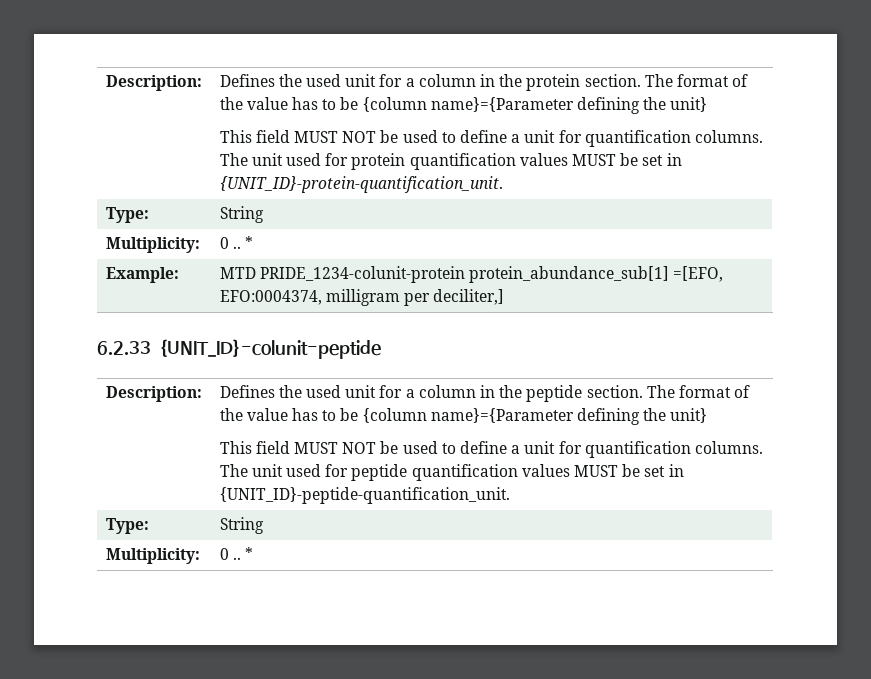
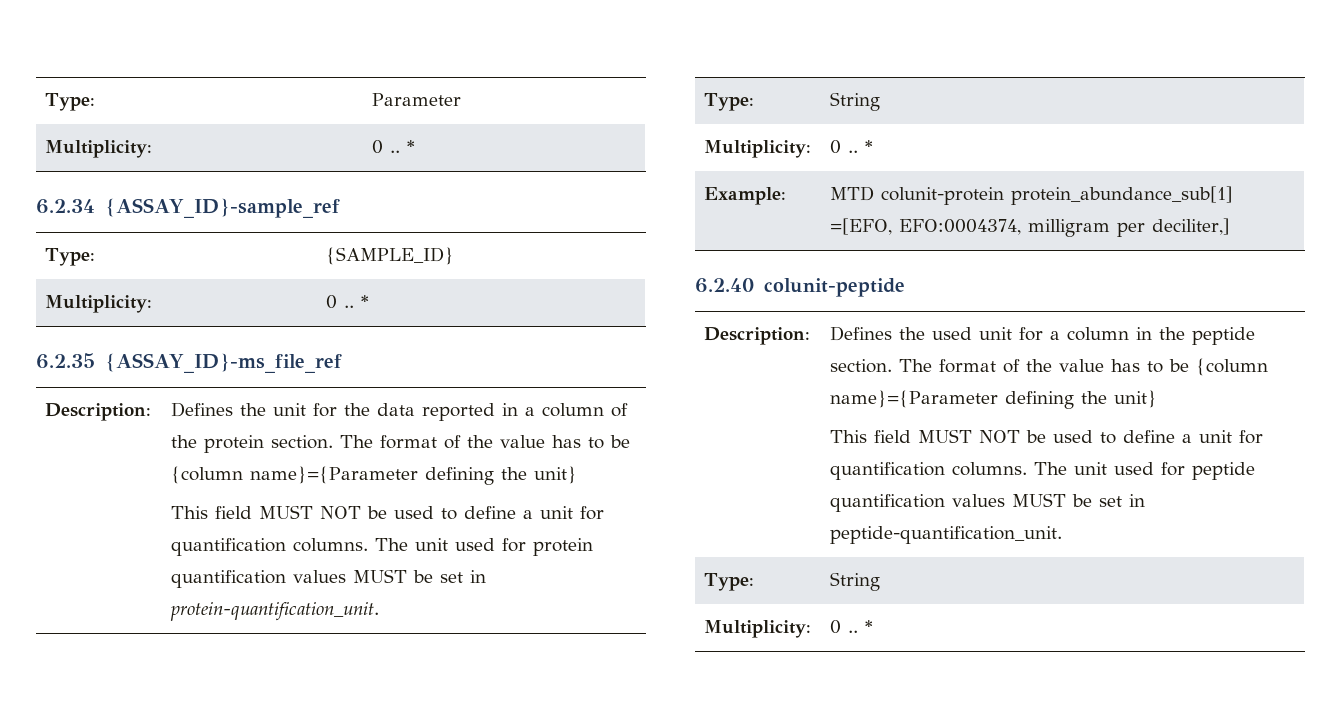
- Description: | Defines the used unit for a column in the protein section.
+ Type: | Parameter
+ Multiplicity: | 0 .. *
+ 6.2.34 {ASSAY_ID}-sample_ref
+ Type: | {SAMPLE_ID}
+ Multiplicity: | 0 .. *
+ 6.2.35 {ASSAY_ID}-ms_file_ref
+ Description: | Defines the unit for the data reported in a column of the protein section.
- The unit used for protein quantification values MUST be set in {UNIT_ID}-protein-quantification_unit.
+ The unit used for protein quantification values MUST be set in protein-quantification_unit.
- Example: | MTD PRIDE_1234-colunit-protein protein_abundance_sub[1] =[EFO, EFO:0004374, milligram per deciliter,]
+ Example: | MTD colunit-protein protein_abundance_sub[1] =[EFO, EFO:0004374, milligram per deciliter,]
- 6.2.33 {UNIT_ID}-colunit-peptide
+ 6.2.40 colunit-peptide
- The unit used for peptide quantification values MUST be set in {UNIT_ID}-peptide-quantification_unit.
+ The unit used for peptide quantification values MUST be set in peptide-quantification_unit.

